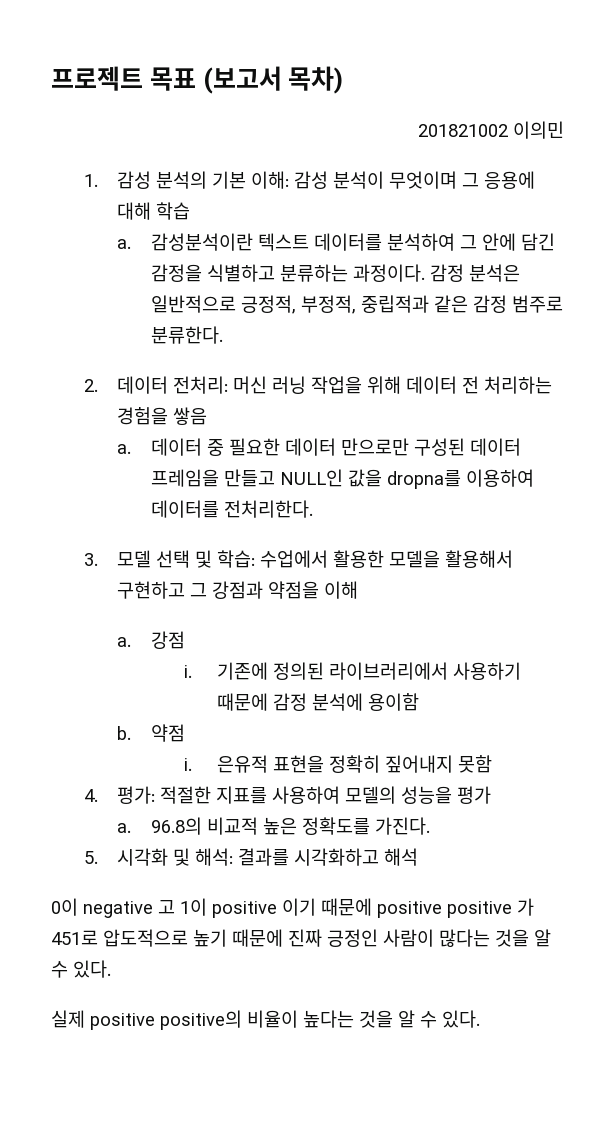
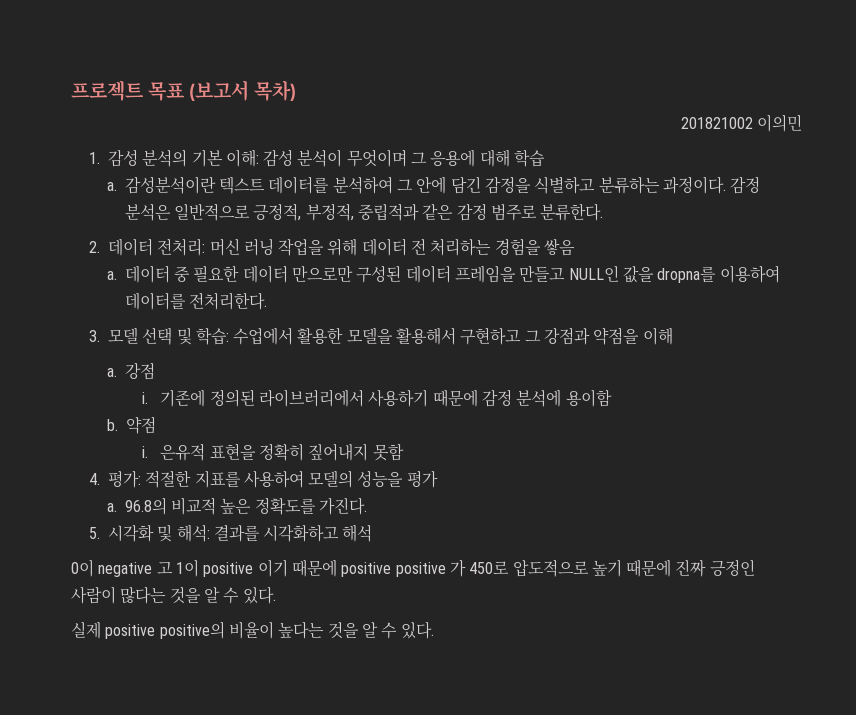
- 0이 negative 고 1이 positive 이기 때문에 positive positive 가 451로 압도적으로 높기 때문에 진짜 긍정인 사람이 많다는 것을 알 수 있다.
+ 0이 negative 고 1이 positive 이기 때문에 positive positive 가 450로 압도적으로 높기 때문에 진짜 긍정인 사람이 많다는 것을 알 수 있다.

